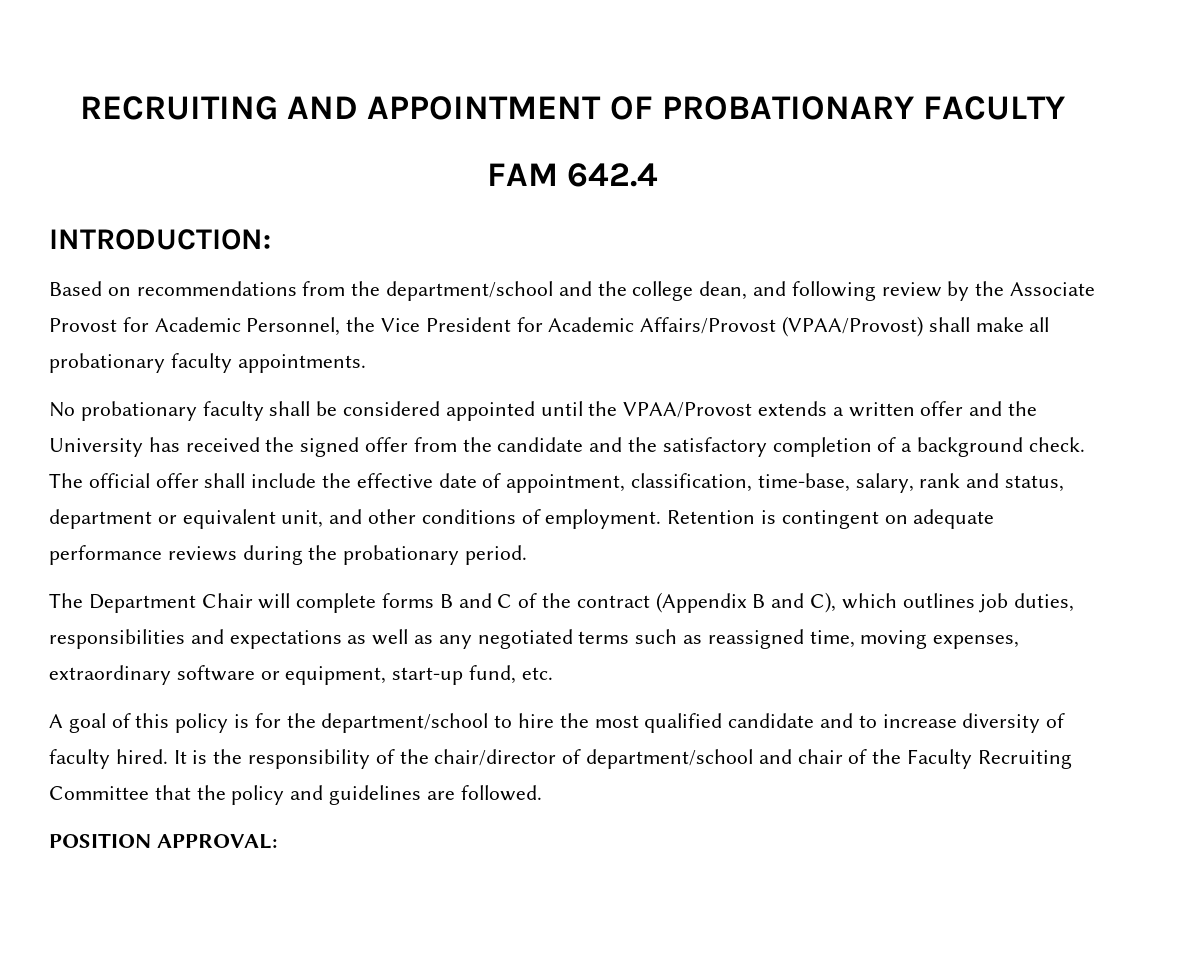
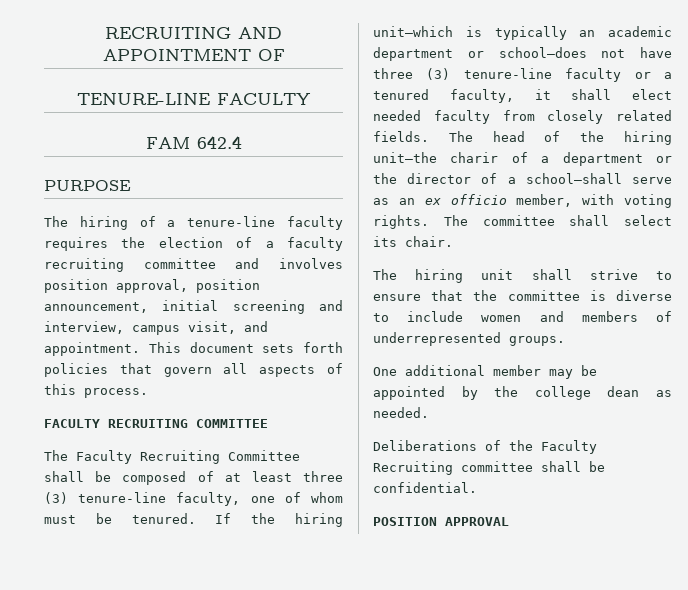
- RECRUITING AND APPOINTMENT OF PROBATIONARY FACULTY
+ RECRUITING AND APPOINTMENT OF
+ TENURE-LINE FACULTY
- INTRODUCTION:
- Based on recommendations from the department/school and the college dean, and following review by the Associate Provost for Academic Personnel, the Vice President for Academic Affairs/Provost (VPAA/Provost) shall make all probationary faculty appointments.
- No probationary faculty shall be considered appointed until the VPAA/Provost extends a written offer and the University has received the signed offer from the candidate and the satisfactory completion of a background check. The official offer shall include the effective date of appointment, classification, time-base, salary, rank and status, department or equivalent unit, and other conditions of employment. Retention is contingent on adequate performance reviews during the probationary period.
- The Department Chair will complete forms B and C of the contract (Appendix B and C), which outlines job duties, responsibilities and expectations as well as any negotiated terms such as reassigned time, moving expenses, extraordinary software or equipment, start-up fund, etc.
- A goal of this policy is for the department/school to hire the most qualified candidate and to increase diversity of faculty hired. It is the responsibility of the chair/director of department/school and chair of the Faculty Recruiting Committee that the policy and guidelines are followed.
+ PURPOSE
+ The hiring of a tenure-line faculty requires the election of a faculty recruiting committee and involves position approval, position announcement, initial screening and interview, campus visit, and appointment. This document sets forth policies that govern all aspects of this process.
+ FACULTY RECRUITING COMMITTEE
+ The Faculty Recruiting Committee shall be composed of at least three (3) tenure-line faculty, one of whom must be tenured. If the hiring unit—which is typically an academic department or school—does not have three (3) tenure-line faculty or a tenured faculty, it shall elect needed faculty from closely related fields. The head of the hiring unit—the charir of a department or the director of a school—shall serve as an ex officio member, with voting rights. The committee shall select its chair.
+ The hiring unit shall strive to ensure that the committee is diverse to include women and members of underrepresented groups.
+ One additional member may be appointed by the college dean as needed.
+ Deliberations of the Faculty Recruiting committee shall be confidential.
- POSITION APPROVAL:
+ POSITION APPROVAL

